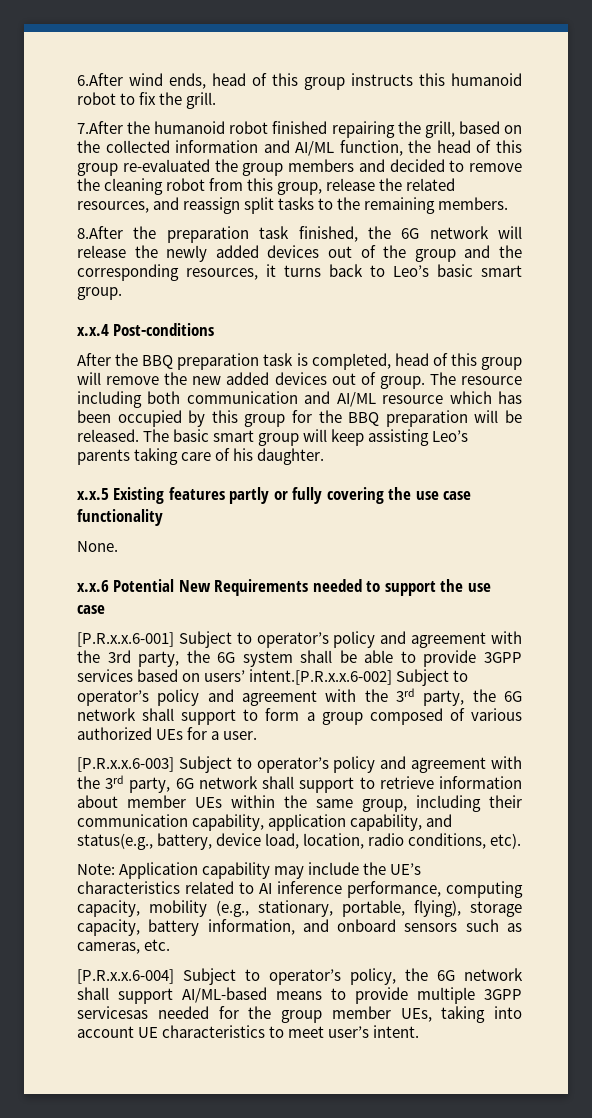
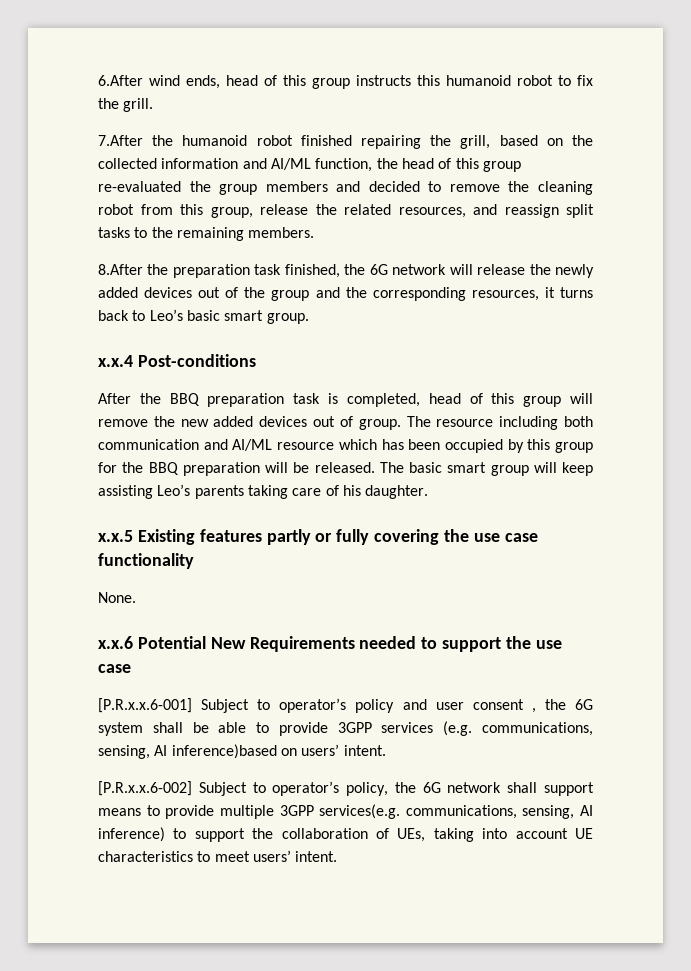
- [P.R.x.x.6-001] Subject to operator’s policy and agreement with the 3rd party, the 6G system shall be able to provide 3GPP services based on users’ intent.[P.R.x.x.6-002] Subject to operator’s policy and agreement with the 3rd party, the 6G network shall support to form a group composed of various authorized UEs for a user.
- [P.R.x.x.6-003] Subject to operator’s policy and agreement with the 3rd party, 6G network shall support to retrieve information about member UEs within the same group, including their communication capability, application capability, and status(e.g., battery, device load, location, radio conditions, etc).
- Note: Application capability may include the UE’s characteristics related to AI inference performance, computing capacity, mobility (e.g., stationary, portable, flying), storage capacity, battery information, and onboard sensors such as cameras, etc.
- [P.R.x.x.6-004] Subject to operator’s policy, the 6G network shall support AI/ML-based means to provide multiple 3GPP servicesas needed for the group member UEs, taking into account UE characteristics to meet user’s intent.
+ [P.R.x.x.6-001] Subject to operator’s policy and user consent , the 6G system shall be able to provide 3GPP services (e.g. communications, sensing, AI inference)based on users’ intent.
+ [P.R.x.x.6-002] Subject to operator’s policy, the 6G network shall support means to provide multiple 3GPP services(e.g. communications, sensing, AI inference) to support the collaboration of UEs, taking into account UE characteristics to meet users’ intent.

